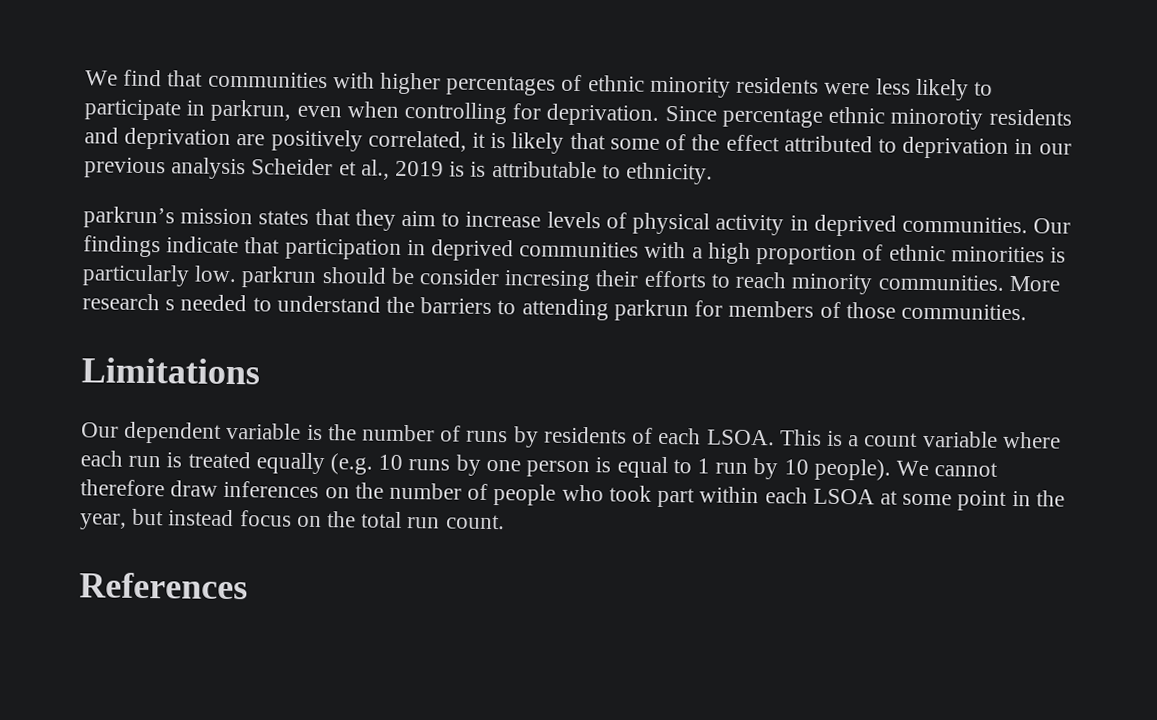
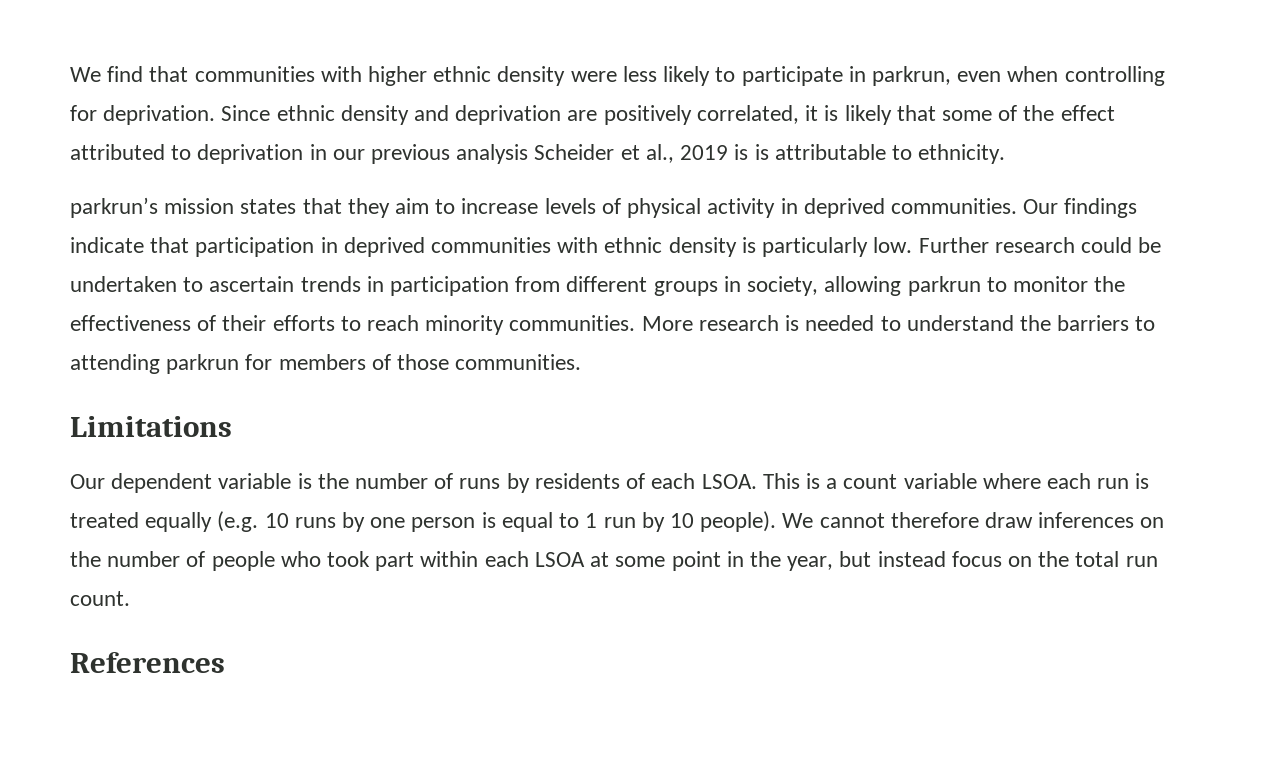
- We find that communities with higher percentages of ethnic minority residents were less likely to participate in parkrun, even when controlling for deprivation.
+ We find that communities with higher ethnic density were less likely to participate in parkrun, even when controlling for deprivation.
- Since percentage ethnic minorotiy residents and deprivation are positively correlated, it is likely that some of the effect attributed to deprivation in our previous analysis Scheider et al., 2019 is is attributable to ethnicity.
+ Since ethnic density and deprivation are positively correlated, it is likely that some of the effect attributed to deprivation in our previous analysis Scheider et al., 2019 is is attributable to ethnicity.
- Our findings indicate that participation in deprived communities with a high proportion of ethnic minorities is particularly low. parkrun should be consider incresing their efforts to reach minority communities.
+ Our findings indicate that participation in deprived communities with ethnic density is particularly low. Further research could be undertaken to ascertain trends in participation from different groups in society, allowing parkrun to monitor the effectiveness of their efforts to reach minority communities.
- More research s needed to understand the barriers to attending parkrun for members of those communities.
+ More research is needed to understand the barriers to attending parkrun for members of those communities.

